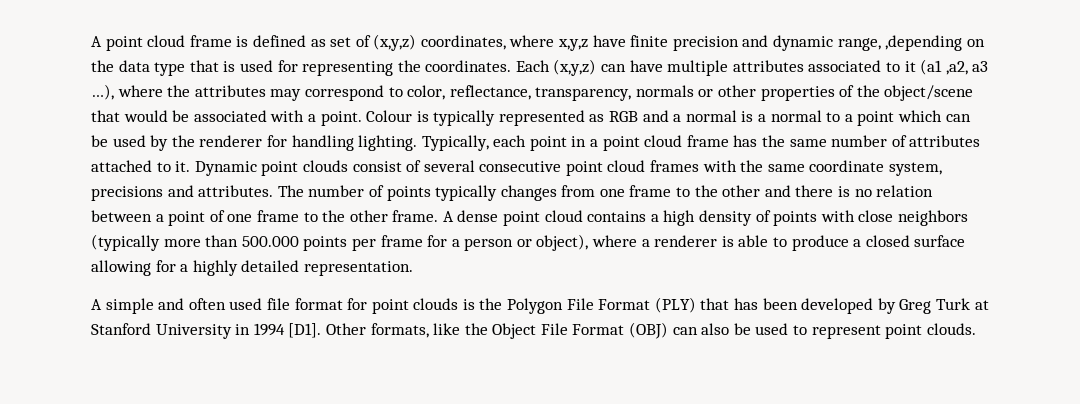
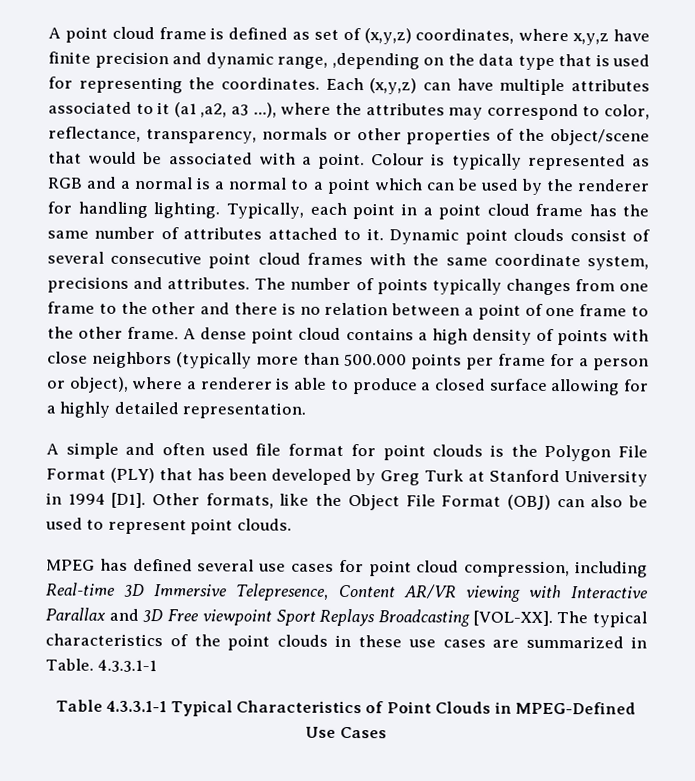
+ MPEG has defined several use cases for point cloud compression, including Real-time 3D Immersive Telepresence, Content AR/VR viewing with Interactive Parallax and 3D Free viewpoint Sport Replays Broadcasting [VOL-XX]. The typical characteristics of the point clouds in these use cases are summarized in Table. 4.3.3.1-1
+ Table 4.3.3.1-1 Typical Characteristics of Point Clouds in MPEG-Defined Use Cases

